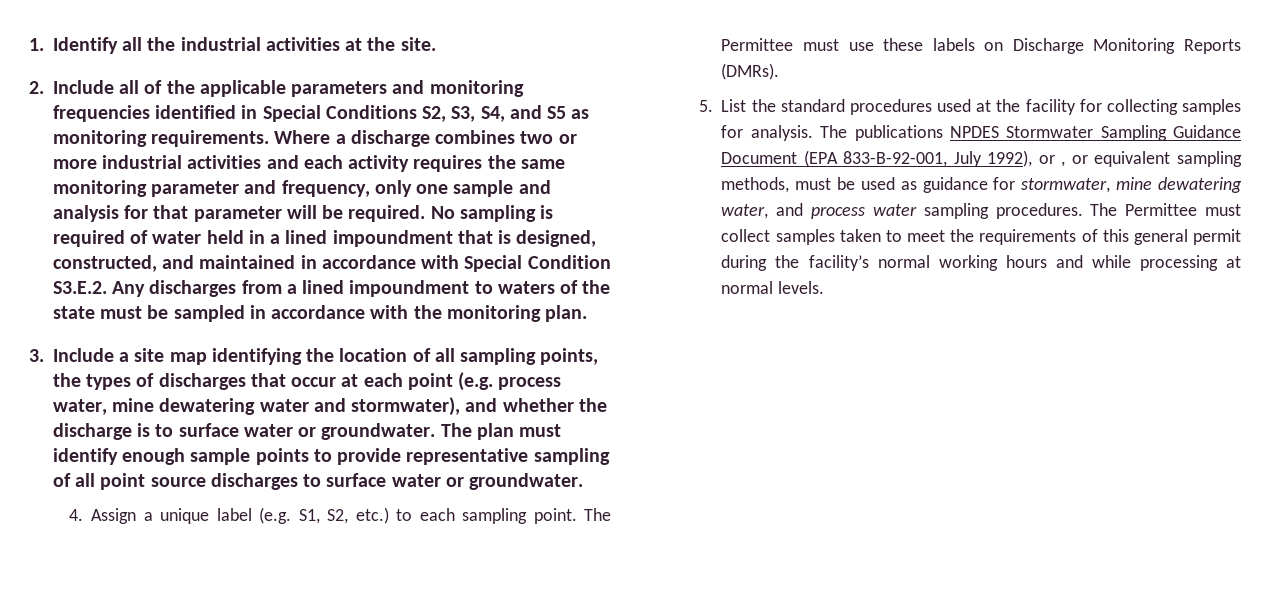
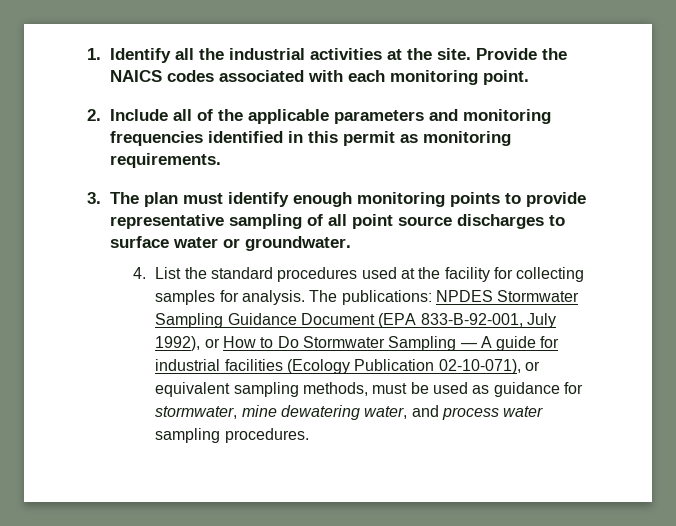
+ Provide the NAICS codes associated with each monitoring point.
- 2. Include all of the applicable parameters and monitoring frequencies identified in Special Conditions S2, S3, S4, and S5 as monitoring requirements. Where a discharge combines two or more industrial activities and each activity requires the same monitoring parameter and frequency, only one sample and analysis for that parameter will be required. No sampling is required of water held in a lined impoundment that is designed, constructed, and maintained in accordance with Special Condition S3.E.2. Any discharges from a lined impoundment to waters of the state must be sampled in accordance with the monitoring plan.
- 3. Include a site map identifying the location of all sampling points, the types of discharges that occur at each point (e.g. process water, mine dewatering water and stormwater), and whether the discharge is to surface water or groundwater. The plan must identify enough sample points to provide representative sampling of all point source discharges to surface water or groundwater.
+ 2. Include all of the applicable parameters and monitoring frequencies identified in this permit as monitoring requirements.
+ 3. The plan must identify enough monitoring points to provide representative sampling of all point source discharges to surface water or groundwater.
- 4. Assign a unique label (e.g. S1, S2, etc.) to each sampling point. The Permittee must use these labels on Discharge Monitoring Reports (DMRs).
- 5. List the standard procedures used at the facility for collecting samples for analysis.
+ 4. List the standard procedures used at the facility for collecting samples for analysis.
- The publications NPDES Stormwater Sampling Guidance Document (EPA 833-B-92-001, July 1992), or , or equivalent sampling methods, must be used as guidance for stormwater, mine dewatering water, and process water sampling procedures. The Permittee must collect samples taken to meet the requirements of this general permit during the facility’s normal working hours and while processing at normal levels.
+ The publications: NPDES Stormwater Sampling Guidance Document (EPA 833-B-92-001, July 1992), or How to Do Stormwater Sampling — A guide for industrial facilities (Ecology Publication 02-10-071), or equivalent sampling methods, must be used as guidance for stormwater, mine dewatering water, and process water sampling procedures.

